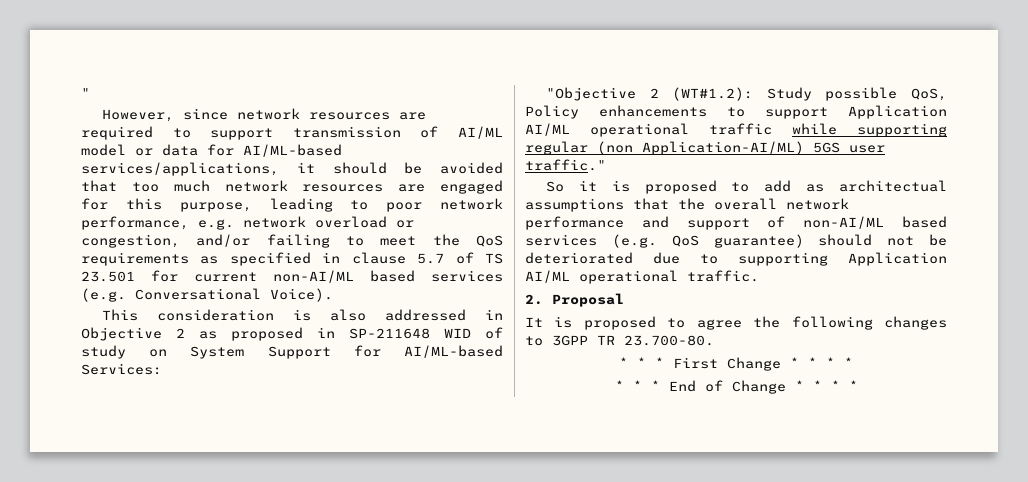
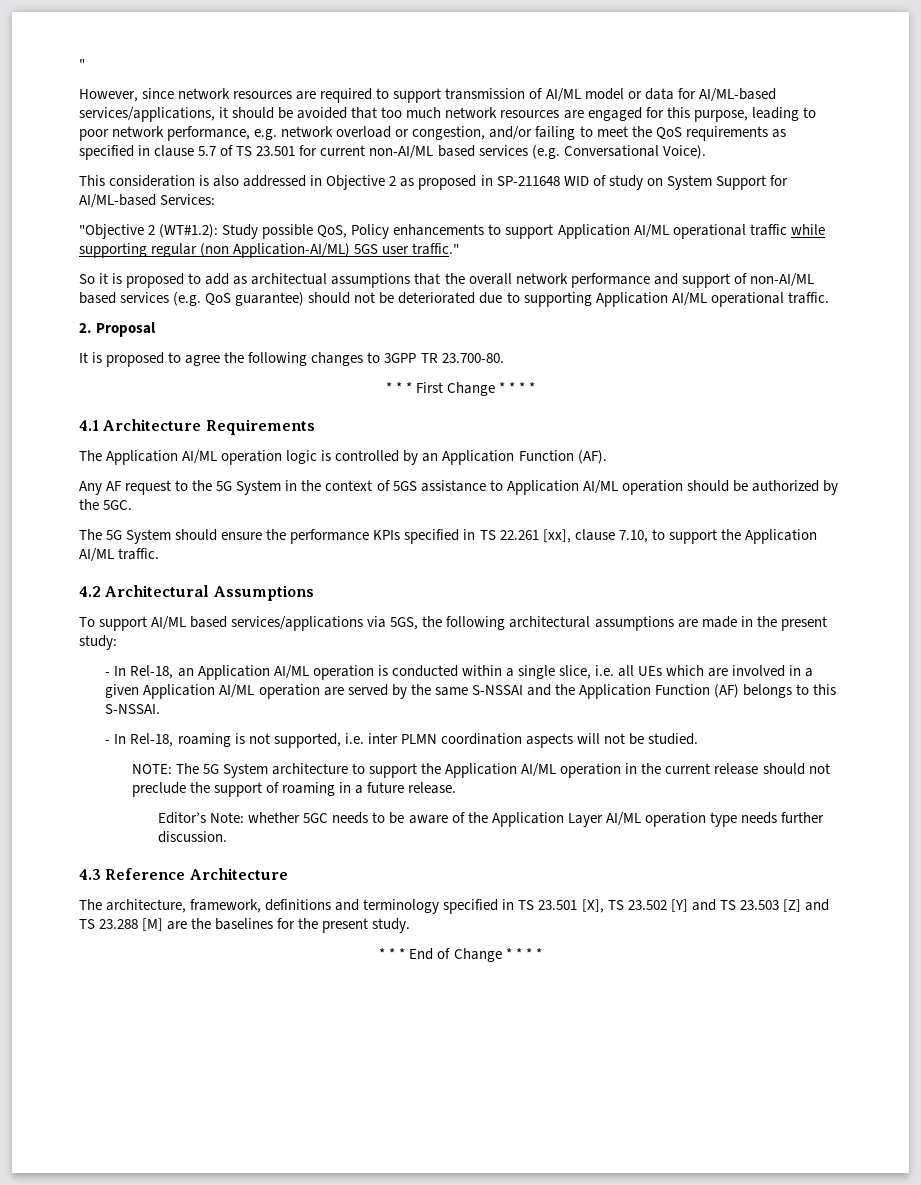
+ 4.1 Architecture Requirements
+ The Application AI/ML operation logic is controlled by an Application Function (AF).
+ Any AF request to the 5G System in the context of 5GS assistance to Application AI/ML operation should be authorized by the 5GC.
+ The 5G System should ensure the performance KPIs specified in TS 22.261 [xx], clause 7.10, to support the Application AI/ML traffic.
+ 4.2 Architectural Assumptions
+ To support AI/ML based services/applications via 5GS, the following architectural assumptions are made in the present study:
+ - In Rel-18, an Application AI/ML operation is conducted within a single slice, i.e. all UEs which are involved in a given Application AI/ML operation are served by the same S-NSSAI and the Application Function (AF) belongs to this S-NSSAI.
+ - In Rel-18, roaming is not supported, i.e. inter PLMN coordination aspects will not be studied.
+ NOTE: The 5G System architecture to support the Application AI/ML operation in the current release should not preclude the support of roaming in a future release.
+ Editor’s Note: whether 5GC needs to be aware of the Application Layer AI/ML operation type needs further discussion.
+ 4.3 Reference Architecture
+ The architecture, framework, definitions and terminology specified in TS 23.501 [X], TS 23.502 [Y] and TS 23.503 [Z] and TS 23.288 [M] are the baselines for the present study.

